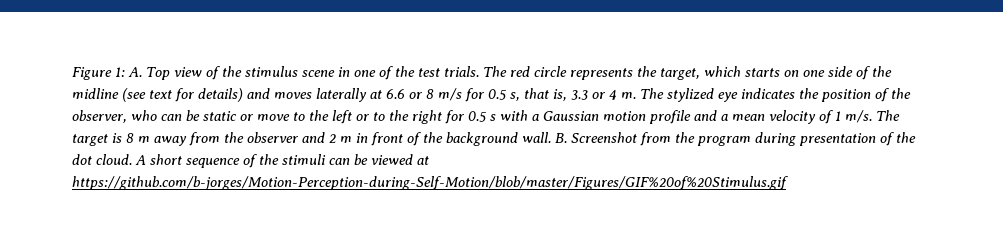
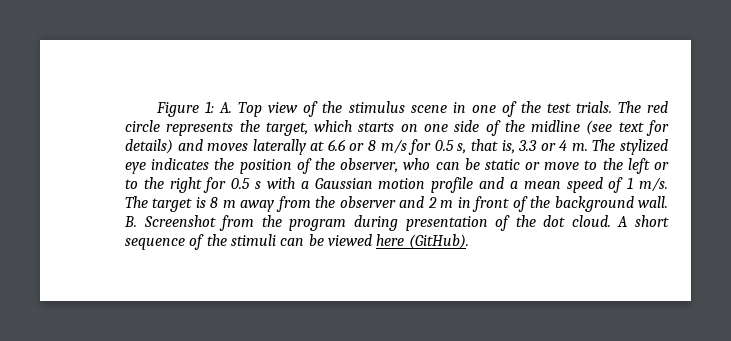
- The stylized eye indicates the position of the observer, who can be static or move to the left or to the right for 0.5 s with a Gaussian motion profile and a mean velocity of 1 m/s.
+ The stylized eye indicates the position of the observer, who can be static or move to the left or to the right for 0.5 s with a Gaussian motion profile and a mean speed of 1 m/s.
- A short sequence of the stimuli can be viewed at https://github.com/b-jorges/Motion-Perception-during-Self-Motion/blob/master/Figures/GIF%20of%20Stimulus.gif
+ A short sequence of the stimuli can be viewed here (GitHub).

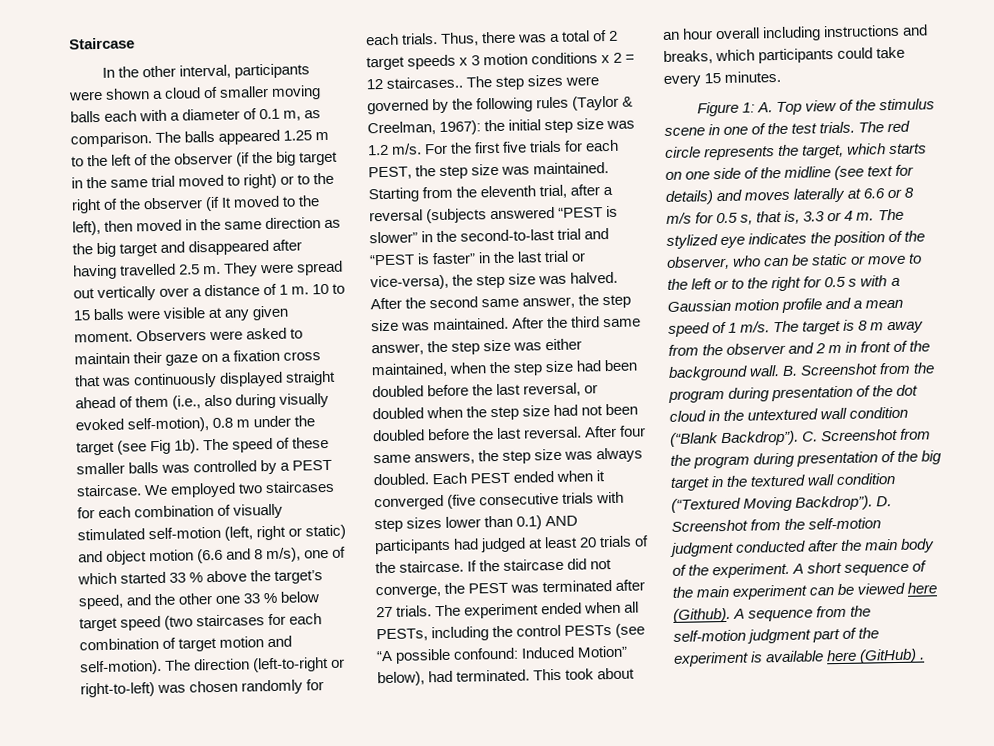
+ Staircase
+ In the other interval, participants were shown a cloud of smaller moving balls each with a diameter of 0.1 m, as comparison. The balls appeared 1.25 m to the left of the observer (if the big target in the same trial moved to right) or to the right of the observer (if It moved to the left), then moved in the same direction as the big target and disappeared after having travelled 2.5 m. They were spread out vertically over a distance of 1 m. 10 to 15 balls were visible at any given moment. Observers were asked to maintain their gaze on a fixation cross that was continuously displayed straight ahead of them (i.e., also during visually evoked self-motion), 0.8 m under the target (see Fig 1b). The speed of these smaller balls was controlled by a PEST staircase. We employed two staircases for each combination of visually stimulated self-motion (left, right or static) and object motion (6.6 and 8 m/s), one of which started 33 % above the target’s speed, and the other one 33 % below target speed (two staircases for each combination of target motion and self-motion). The direction (left-to-right or right-to-left) was chosen randomly for each trials. Thus, there was a total of 2 target speeds x 3 motion conditions x 2 = 12 staircases.. The step sizes were governed by the following rules (Taylor & Creelman, 1967): the initial step size was 1.2 m/s. For the first five trials for each PEST, the step size was maintained. Starting from the eleventh trial, after a reversal (subjects answered “PEST is slower” in the second-to-last trial and “PEST is faster” in the last trial or vice-versa), the step size was halved. After the second same answer, the step size was maintained. After the third same answer, the step size was either maintained, when the step size had been doubled before the last reversal, or doubled when the step size had not been doubled before the last reversal. After four same answers, the step size was always doubled. Each PEST ended when it converged (five consecutive trials with step sizes lower than 0.1) AND participants had judged at least 20 trials of the staircase. If the staircase did not converge, the PEST was terminated after 27 trials. The experiment ended when all PESTs, including the control PESTs (see “A possible confound: Induced Motion” below), had terminated. This took about an hour overall including instructions and breaks, which participants could take every 15 minutes.
- B. Screenshot from the program during presentation of the dot cloud.
+ B. Screenshot from the program during presentation of the dot cloud in the untextured wall condition (“Blank Backdrop”). C. Screenshot from the program during presentation of the big target in the textured wall condition (“Textured Moving Backdrop”). D. Screenshot from the self-motion judgment conducted after the main body of the experiment.
- A short sequence of the stimuli can be viewed here (GitHub).
+ A short sequence of the main experiment can be viewed here (Github). A sequence from the self-motion judgment part of the experiment is available here (GitHub) .

